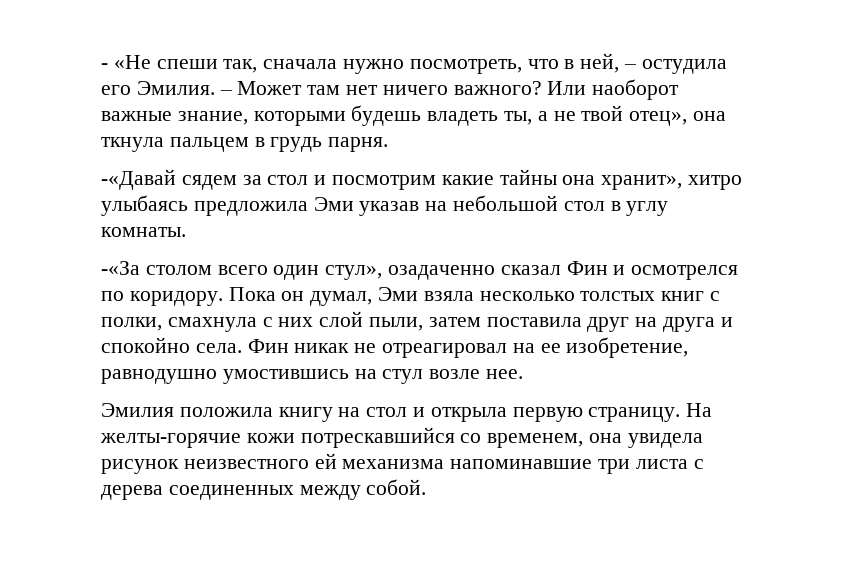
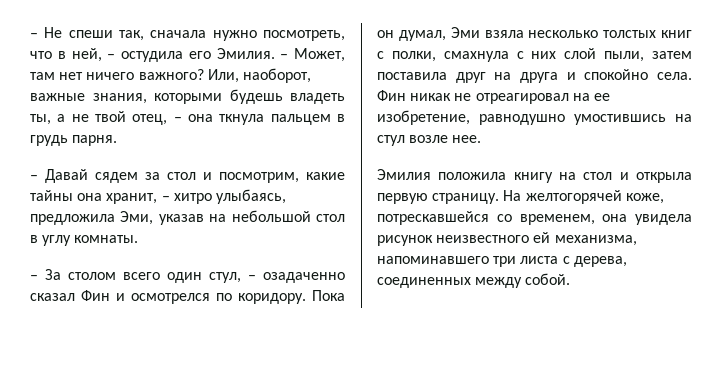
- - «Не спеши так, сначала нужно посмотреть, что в ней, – остудила его Эмилия.
+ – Не спеши так, сначала нужно посмотреть, что в ней, – остудила его Эмилия.
- – Может там нет ничего важного?
+ – Может, там нет ничего важного?
- Или наоборот важные знание, которыми будешь владеть ты, а не твой отец», она ткнула пальцем в грудь парня.
+ Или, наоборот, важные знания, которыми будешь владеть ты, а не твой отец, – она ткнула пальцем в грудь парня.
- -«Давай сядем за стол и посмотрим какие тайны она хранит», хитро улыбаясь предложила Эми указав на небольшой стол в углу комнаты.
+ – Давай сядем за стол и посмотрим, какие тайны она хранит, – хитро улыбаясь, предложила Эми, указав на небольшой стол в углу комнаты.
- -«За столом всего один стул», озадаченно сказал Фин и осмотрелся по коридору.
+ – За столом всего один стул, – озадаченно сказал Фин и осмотрелся по коридору.
- На желты-горячие кожи потрескавшийся со временем, она увидела рисунок неизвестного ей механизма напоминавшие три листа с дерева соединенных между собой.
+ На желтогорячей коже, потрескавшейся со временем, она увидела рисунок неизвестного ей механизма, напоминавшего три листа с дерева, соединенных между собой.

